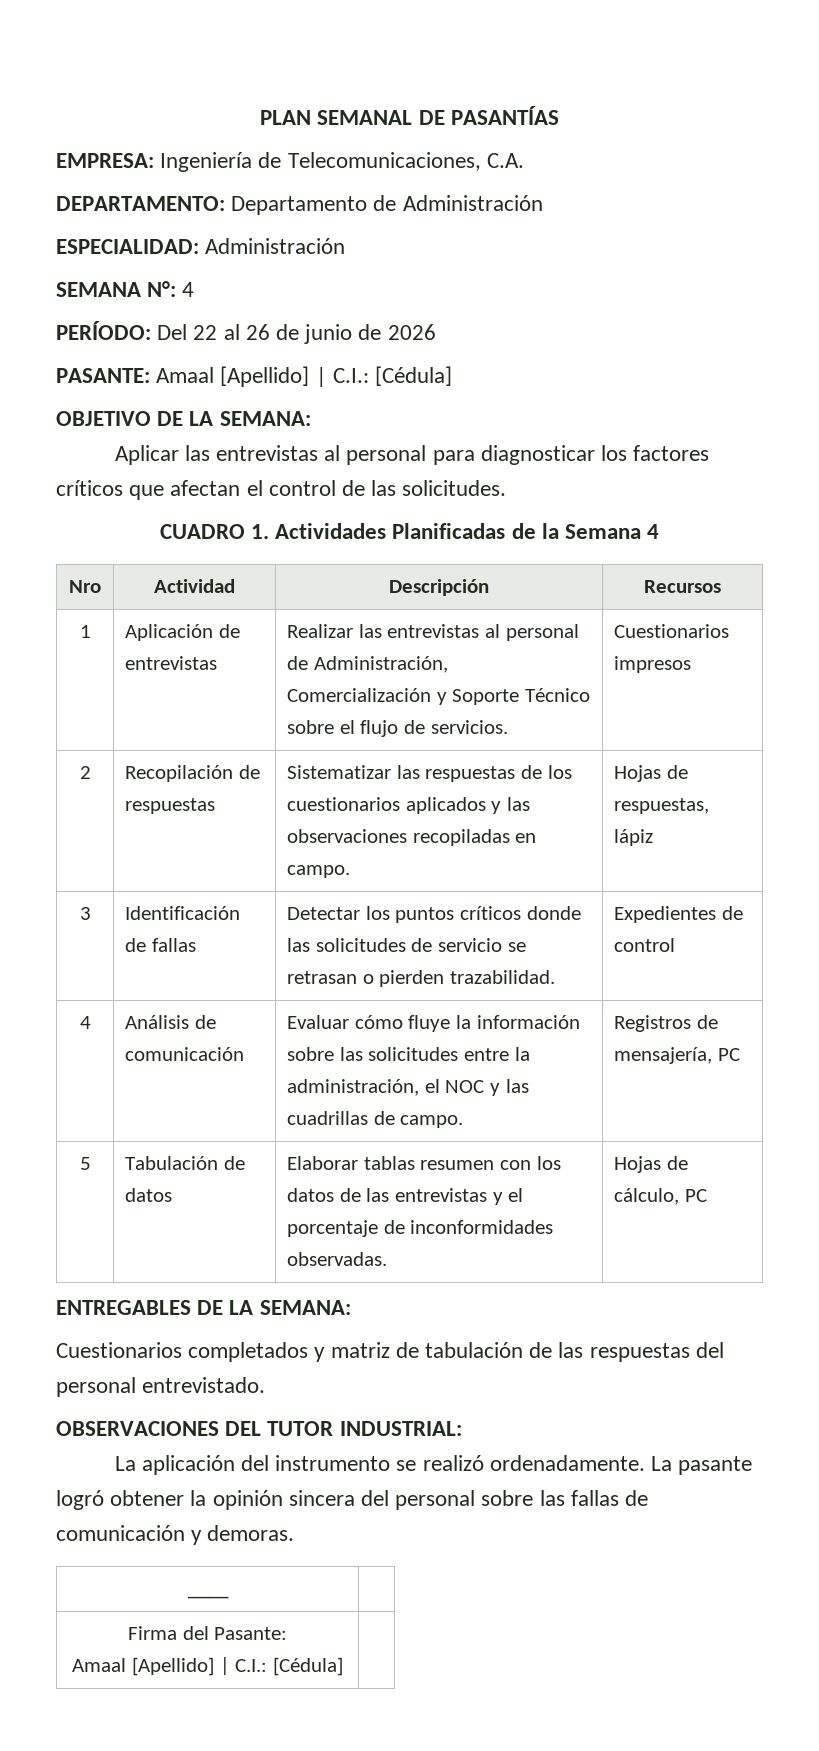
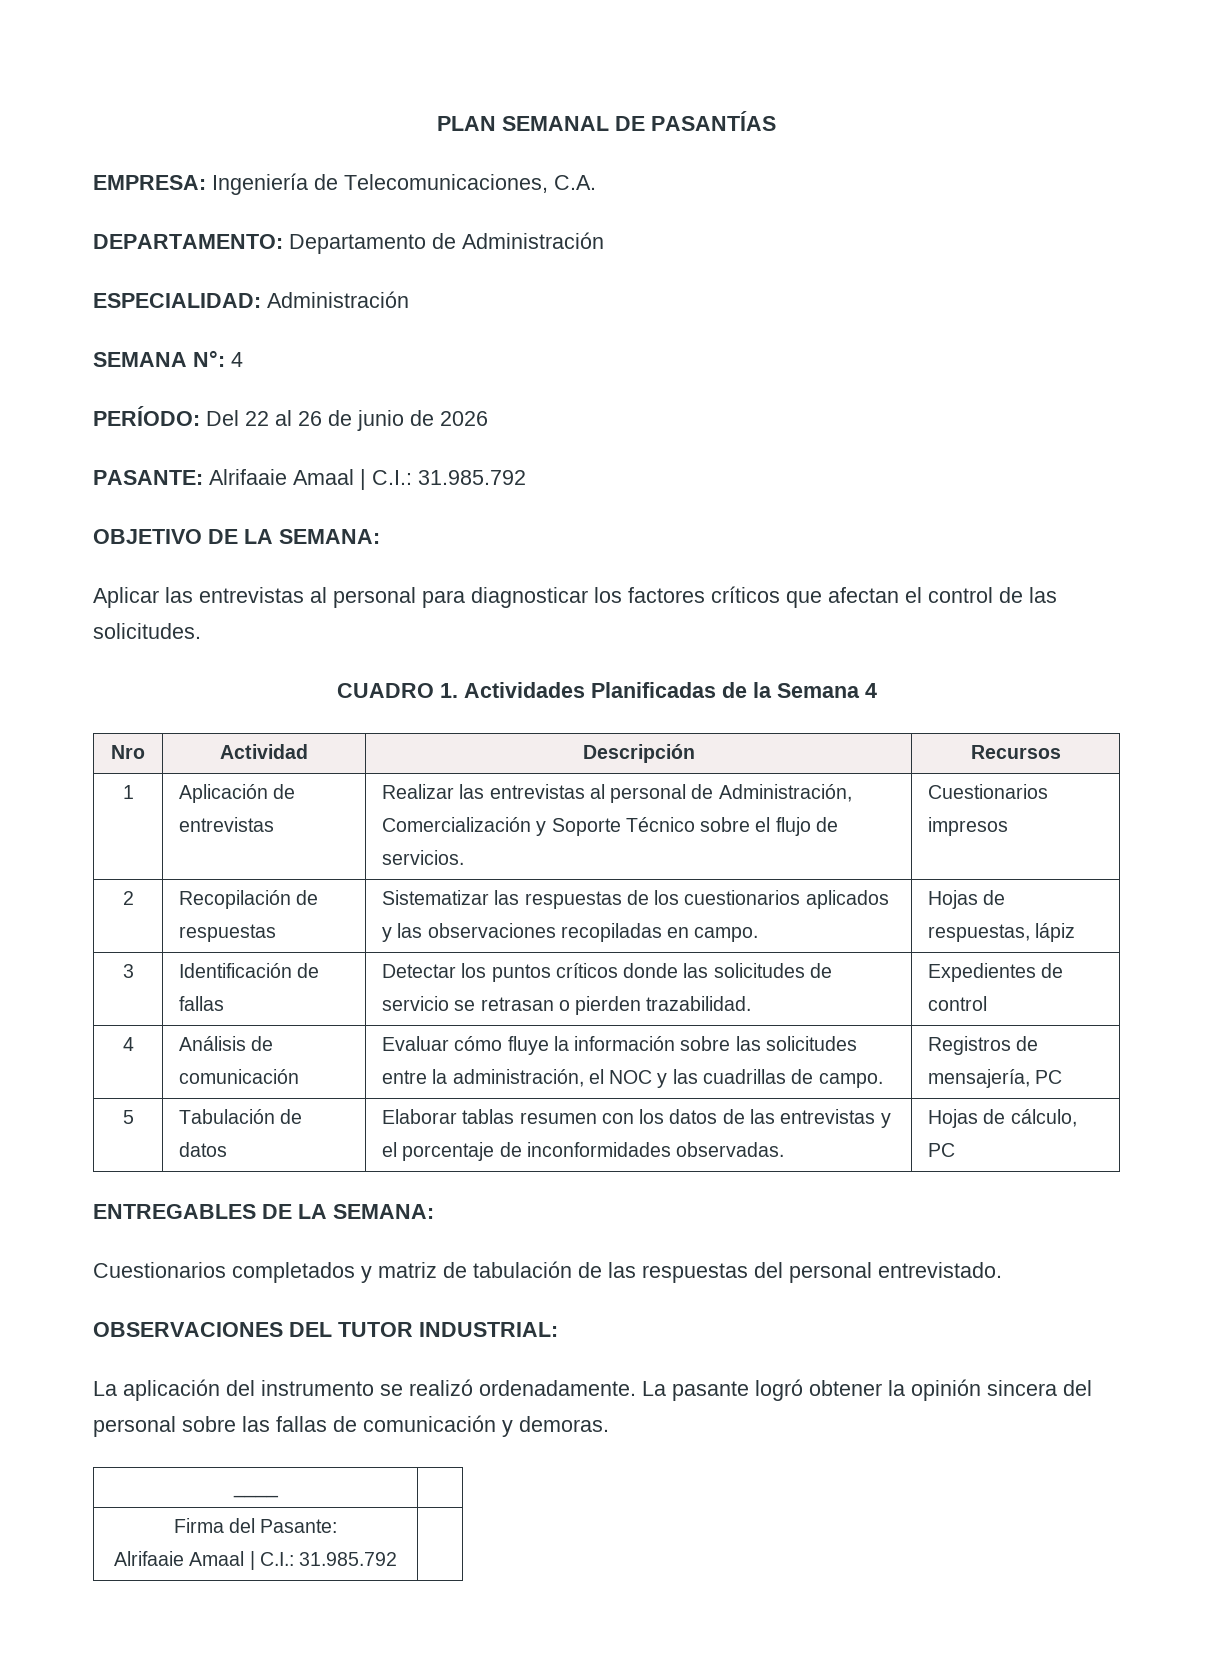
- PASANTE: Amaal [Apellido] | C.I.: [Cédula]
+ PASANTE: Alrifaaie Amaal | C.I.: 31.985.792
  Firma del Pasante:
- Amaal [Apellido] | C.I.: [Cédula] |
+ Alrifaaie Amaal | C.I.: 31.985.792 |

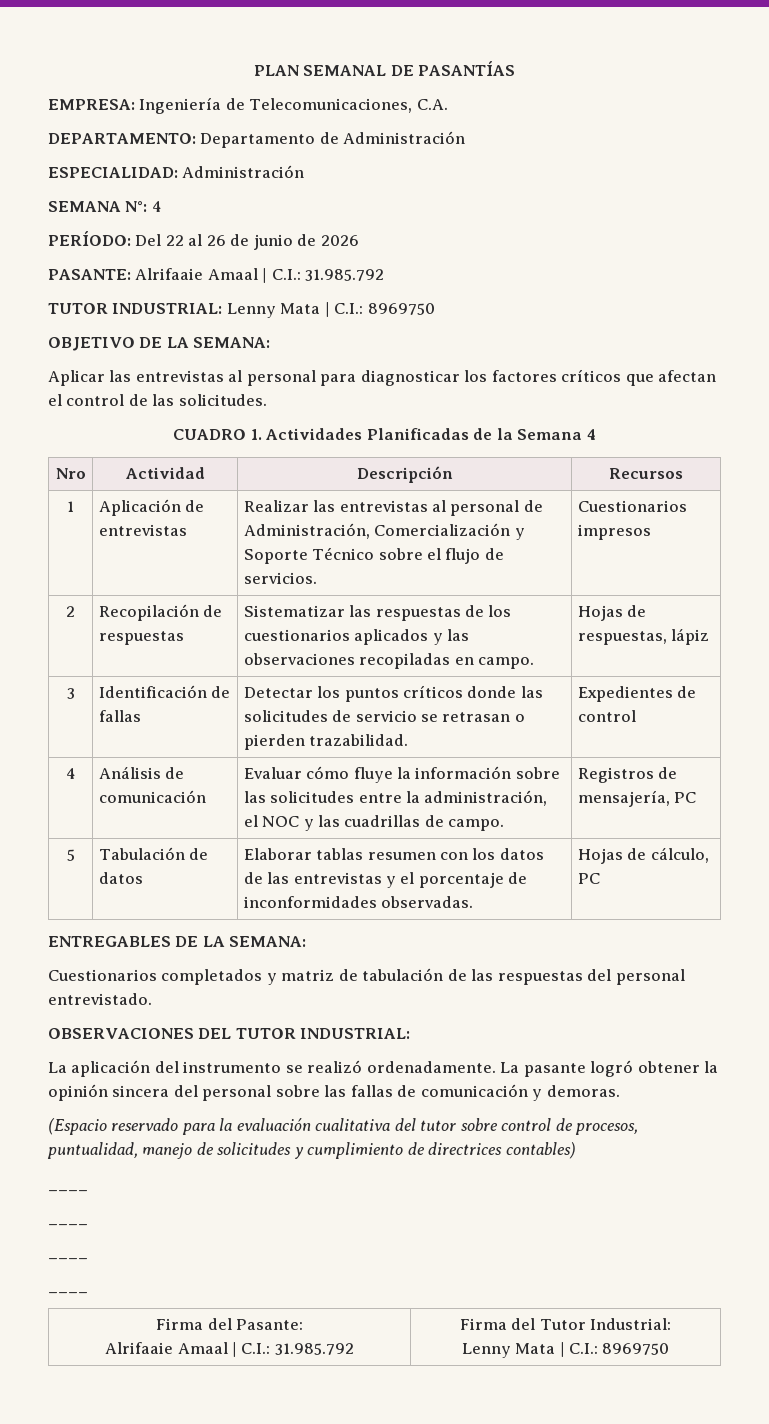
+ TUTOR INDUSTRIAL: Lenny Mata | C.I.: 8969750
- ____ |
+ (Espacio reservado para la evaluación cualitativa del tutor sobre control de procesos, puntualidad, manejo de solicitudes y cumplimiento de directrices contables)
+ ____
+ ____
+ ____
+ ____
  Firma del Pasante:
- Alrifaaie Amaal | C.I.: 31.985.792 |
+ Alrifaaie Amaal | C.I.: 31.985.792 | Firma del Tutor Industrial:
+ Lenny Mata | C.I.: 8969750

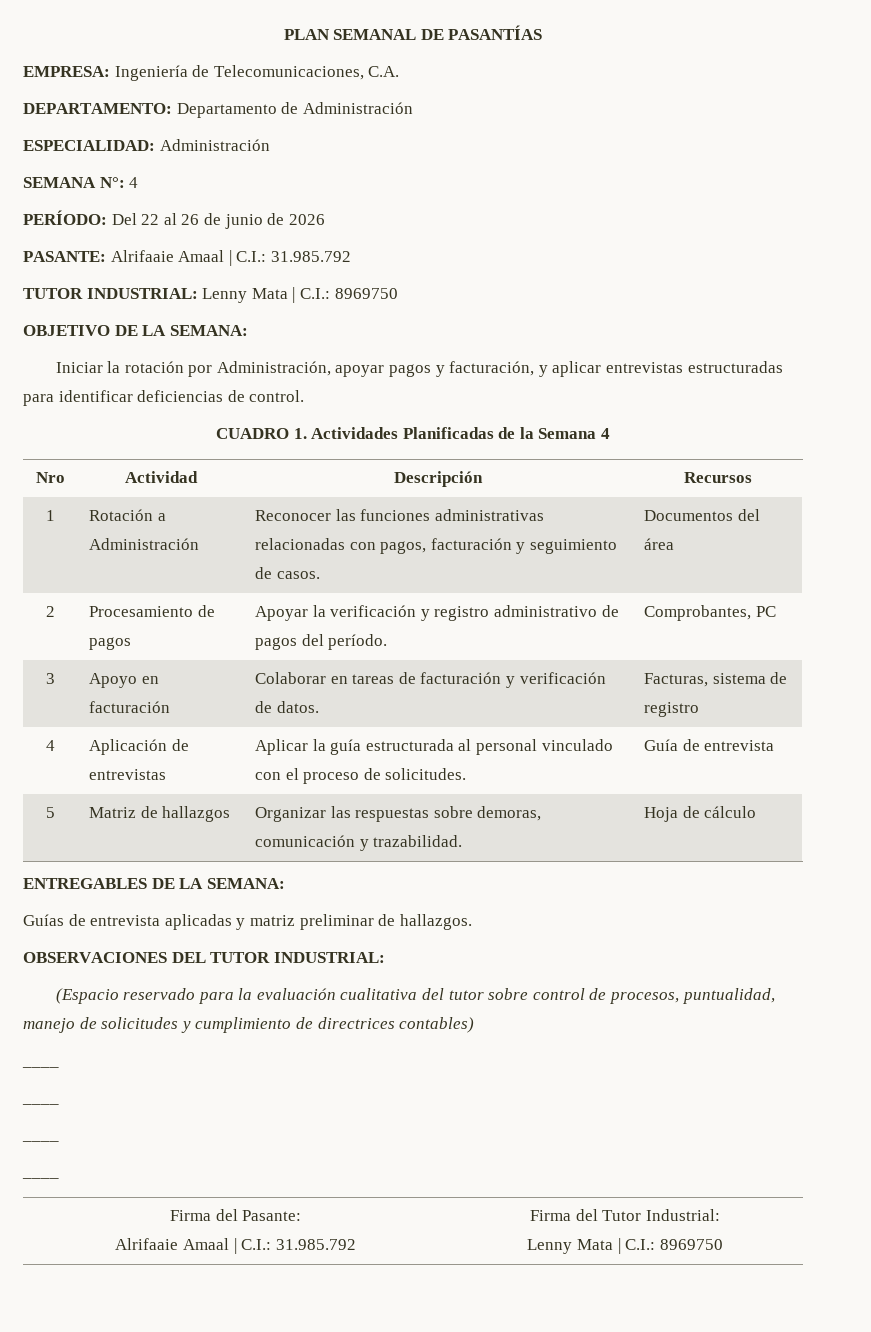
- Aplicar las entrevistas al personal para diagnosticar los factores críticos que afectan el control de las solicitudes.
+ Iniciar la rotación por Administración, apoyar pagos y facturación, y aplicar entrevistas estructuradas para identificar deficiencias de control.
- 1 | Aplicación de entrevistas | Realizar las entrevistas al personal de Administración, Comercialización y Soporte Técnico sobre el flujo de servicios. | Cuestionarios impresos
- 2 | Recopilación de respuestas | Sistematizar las respuestas de los cuestionarios aplicados y las observaciones recopiladas en campo. | Hojas de respuestas, lápiz
- 3 | Identificación de fallas | Detectar los puntos críticos donde las solicitudes de servicio se retrasan o pierden trazabilidad. | Expedientes de control
- 4 | Análisis de comunicación | Evaluar cómo fluye la información sobre las solicitudes entre la administración, el NOC y las cuadrillas de campo. | Registros de mensajería, PC
- 5 | Tabulación de datos | Elaborar tablas resumen con los datos de las entrevistas y el porcentaje de inconformidades observadas. | Hojas de cálculo, PC
+ 1 | Rotación a Administración | Reconocer las funciones administrativas relacionadas con pagos, facturación y seguimiento de casos. | Documentos del área
+ 2 | Procesamiento de pagos | Apoyar la verificación y registro administrativo de pagos del período. | Comprobantes, PC
+ 3 | Apoyo en facturación | Colaborar en tareas de facturación y verificación de datos. | Facturas, sistema de registro
+ 4 | Aplicación de entrevistas | Aplicar la guía estructurada al personal vinculado con el proceso de solicitudes. | Guía de entrevista
+ 5 | Matriz de hallazgos | Organizar las respuestas sobre demoras, comunicación y trazabilidad. | Hoja de cálculo
  ENTREGABLES DE LA SEMANA:
- Cuestionarios completados y matriz de tabulación de las respuestas del personal entrevistado.
+ Guías de entrevista aplicadas y matriz preliminar de hallazgos.
  OBSERVACIONES DEL TUTOR INDUSTRIAL:
- La aplicación del instrumento se realizó ordenadamente. La pasante logró obtener la opinión sincera del personal sobre las fallas de comunicación y demoras.

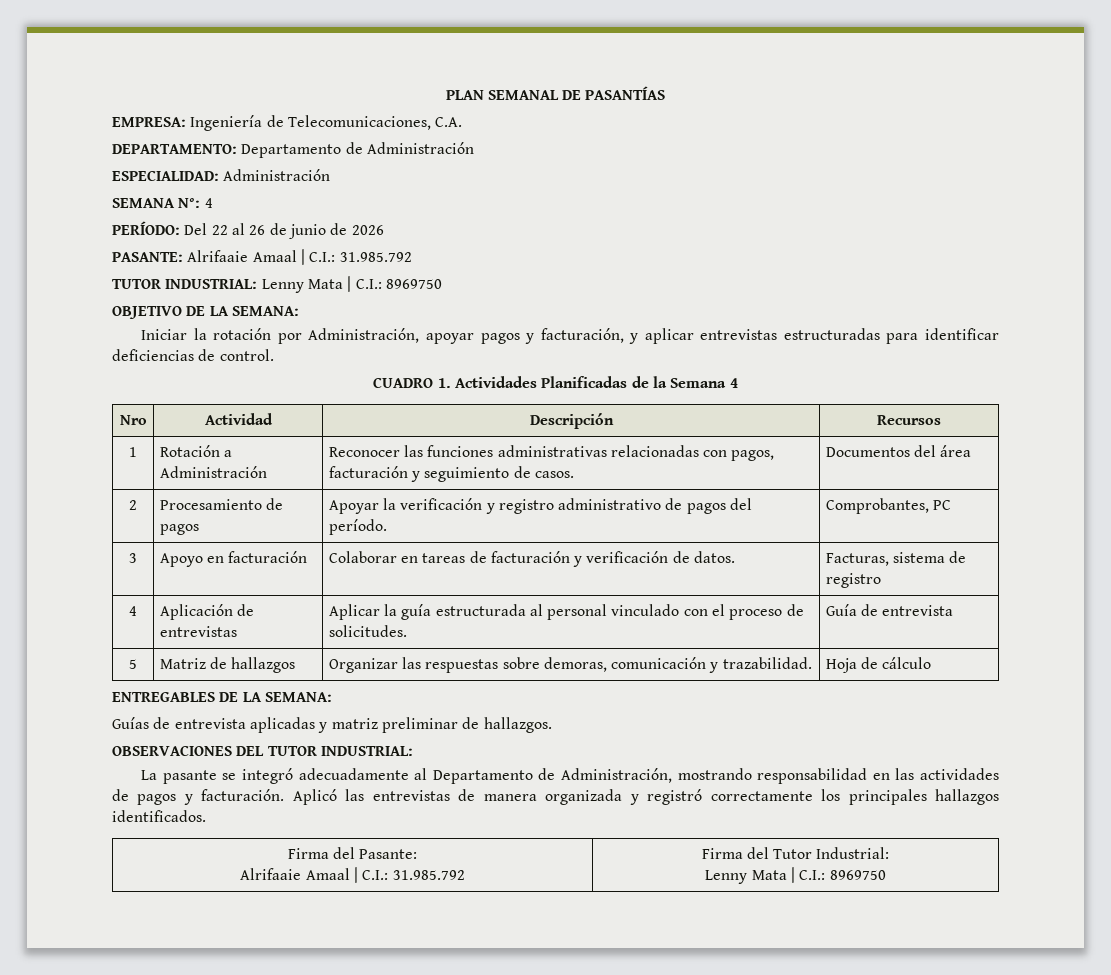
- (Espacio reservado para la evaluación cualitativa del tutor sobre control de procesos, puntualidad, manejo de solicitudes y cumplimiento de directrices contables)
- ____
- ____
- ____
- ____
+ La pasante se integró adecuadamente al Departamento de Administración, mostrando responsabilidad en las actividades de pagos y facturación. Aplicó las entrevistas de manera organizada y registró correctamente los principales hallazgos identificados.

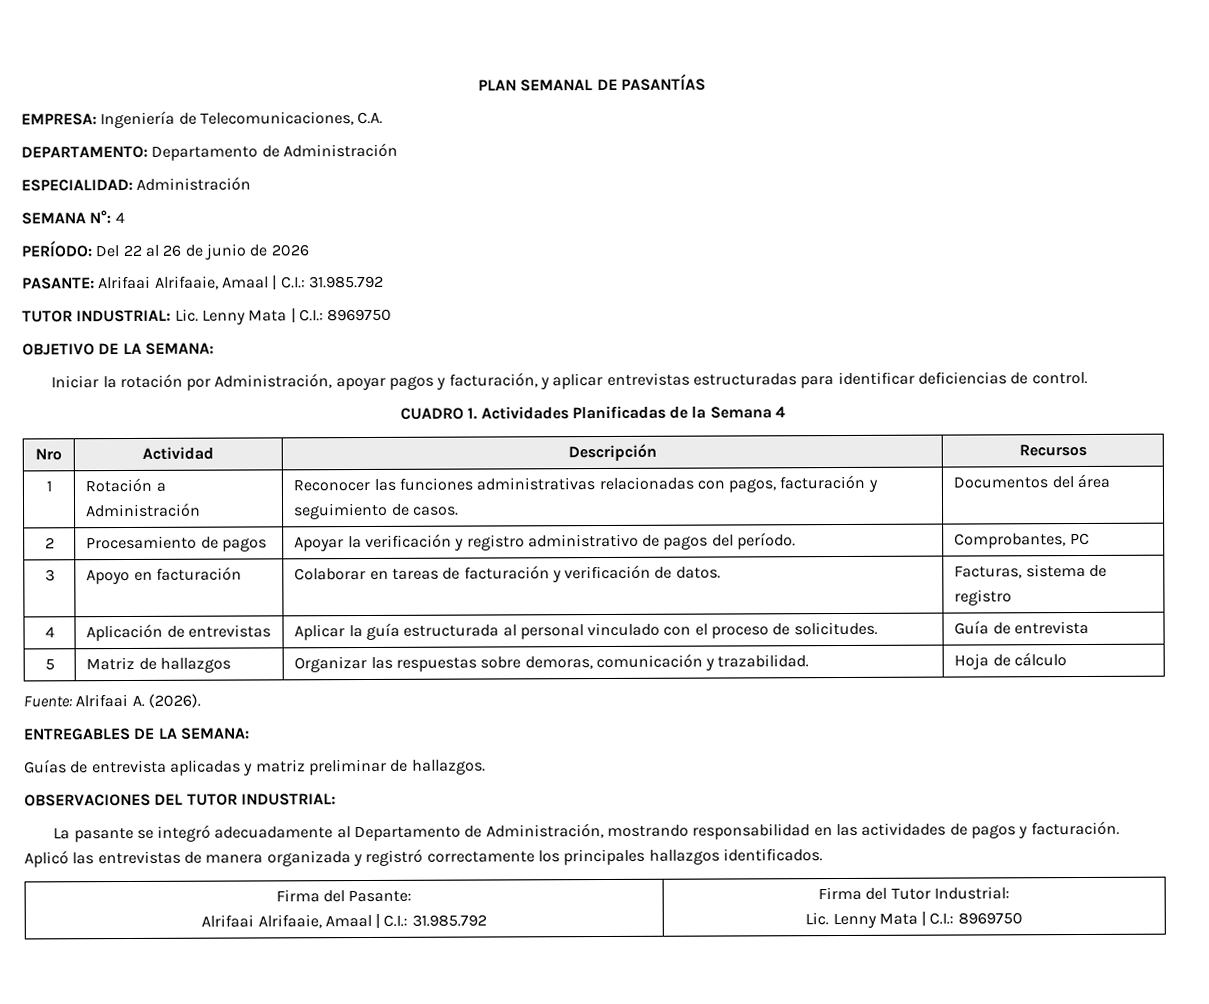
- PASANTE: Alrifaaie Amaal | C.I.: 31.985.792
+ PASANTE: Alrifaai Alrifaaie, Amaal | C.I.: 31.985.792
- TUTOR INDUSTRIAL: Lenny Mata | C.I.: 8969750
+ TUTOR INDUSTRIAL: Lic. Lenny Mata | C.I.: 8969750
+ Fuente: Alrifaai A. (2026).
  Firma del Pasante:
- Alrifaaie Amaal | C.I.: 31.985.792 | Firma del Tutor Industrial:
- Lenny Mata | C.I.: 8969750
+ Alrifaai Alrifaaie, Amaal | C.I.: 31.985.792 | Firma del Tutor Industrial:
+ Lic. Lenny Mata | C.I.: 8969750

